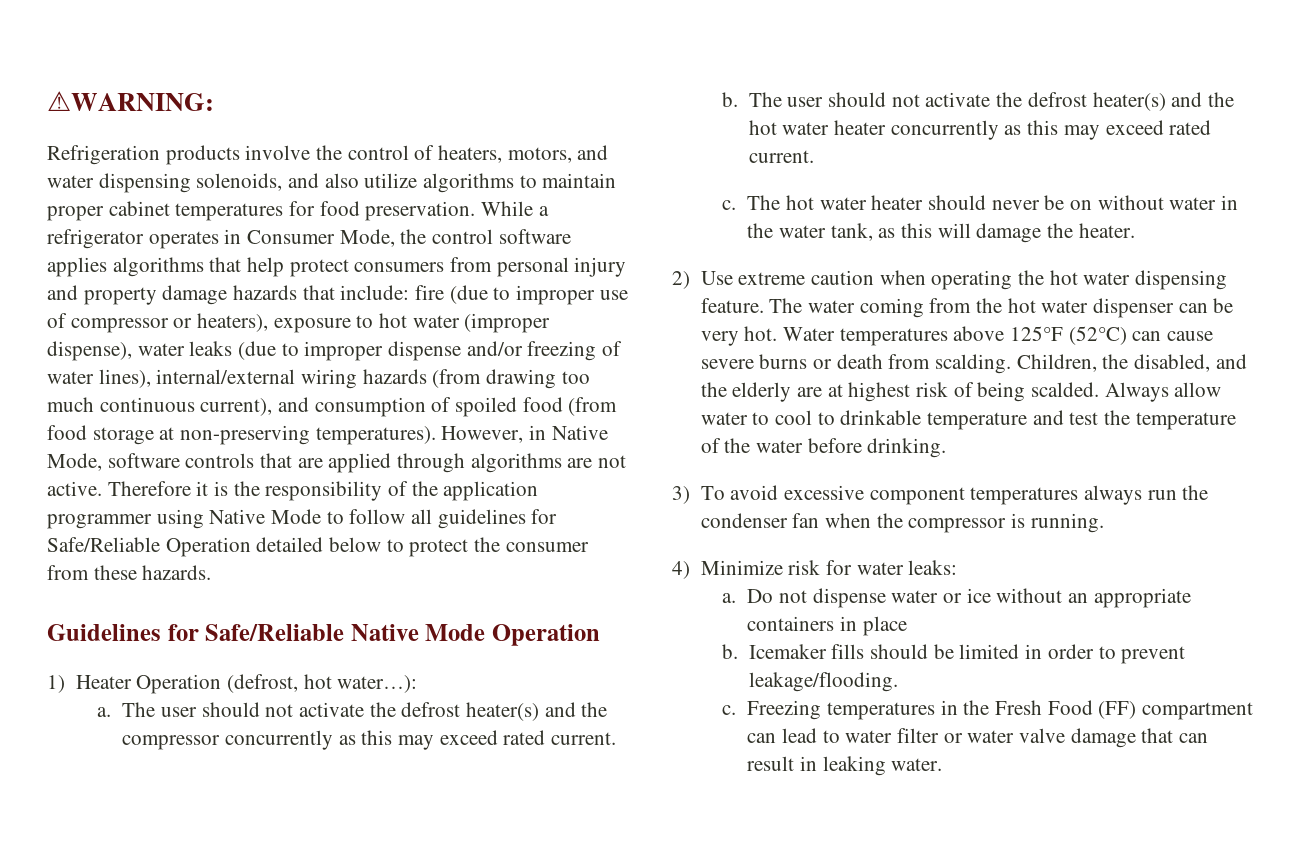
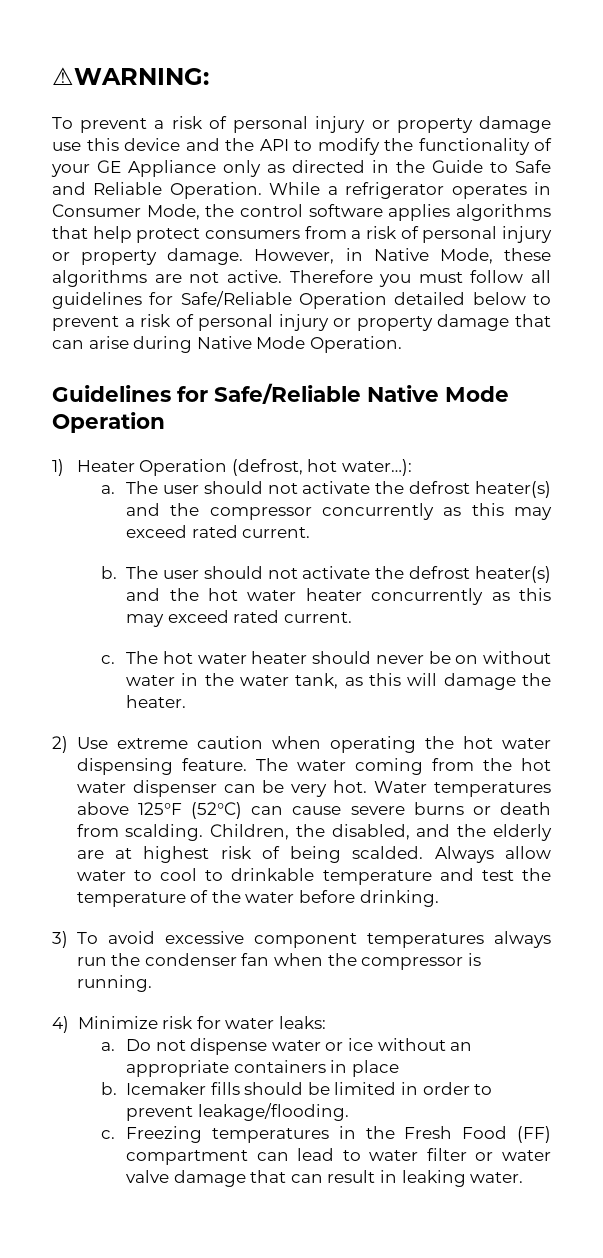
- Refrigeration products involve the control of heaters, motors, and water dispensing solenoids, and also utilize algorithms to maintain proper cabinet temperatures for food preservation.
+ To prevent a risk of personal injury or property damage use this device and the API to modify the functionality of your GE Appliance only as directed in the Guide to Safe and Reliable Operation.
- While a refrigerator operates in Consumer Mode, the control software applies algorithms that help protect consumers from personal injury and property damage hazards that include: fire (due to improper use of compressor or heaters), exposure to hot water (improper dispense), water leaks (due to improper dispense and/or freezing of water lines), internal/external wiring hazards (from drawing too much continuous current), and consumption of spoiled food (from food storage at non-preserving temperatures). However, in Native Mode, software controls that are applied through algorithms are not active.
+ While a refrigerator operates in Consumer Mode, the control software applies algorithms that help protect consumers from a risk of personal injury or property damage. However, in Native Mode, these algorithms are not active.
- Therefore it is the responsibility of the application programmer using Native Mode to follow all guidelines for Safe/Reliable Operation detailed below to protect the consumer from these hazards.
+ Therefore you must follow all guidelines for Safe/Reliable Operation detailed below to prevent a risk of personal injury or property damage that can arise during Native Mode Operation.

